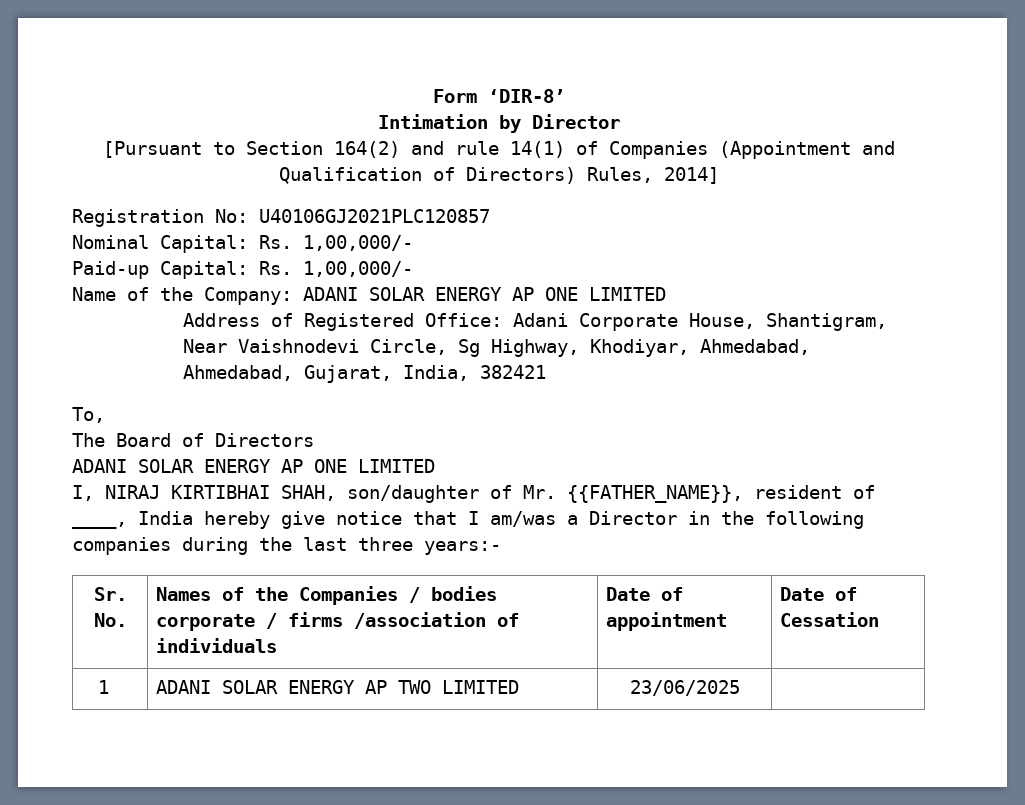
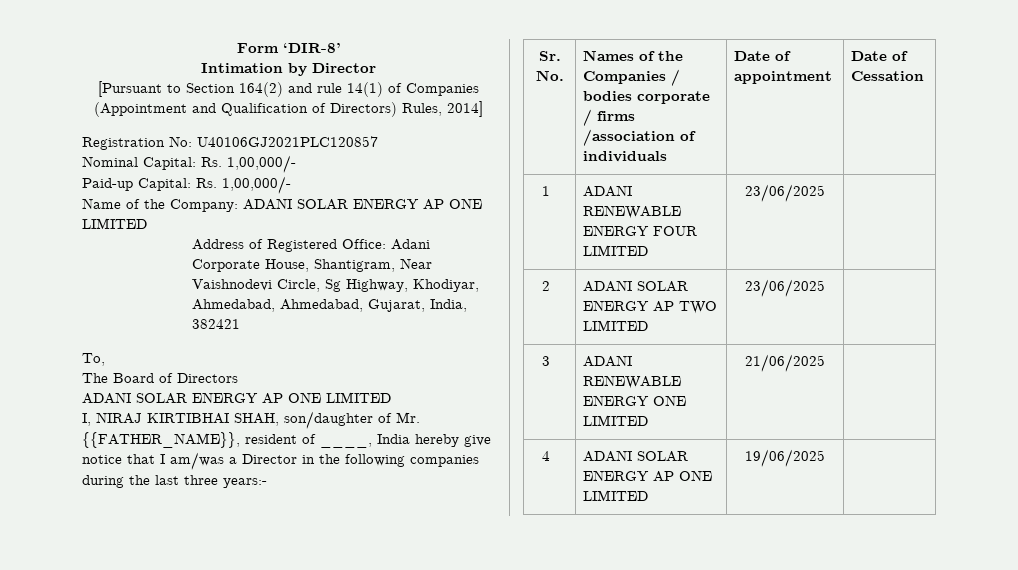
- 1 | ADANI SOLAR ENERGY AP TWO LIMITED | 23/06/2025 |
+ 1 | ADANI RENEWABLE ENERGY FOUR LIMITED | 23/06/2025 |
+ 2 | ADANI SOLAR ENERGY AP TWO LIMITED | 23/06/2025 |
+ 3 | ADANI RENEWABLE ENERGY ONE LIMITED | 21/06/2025 |
+ 4 | ADANI SOLAR ENERGY AP ONE LIMITED | 19/06/2025 |

